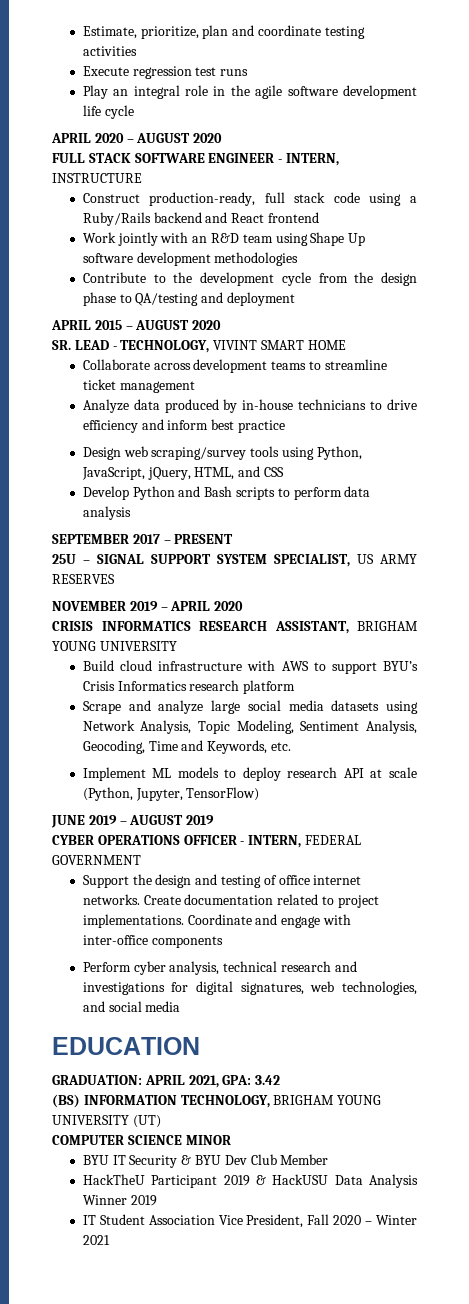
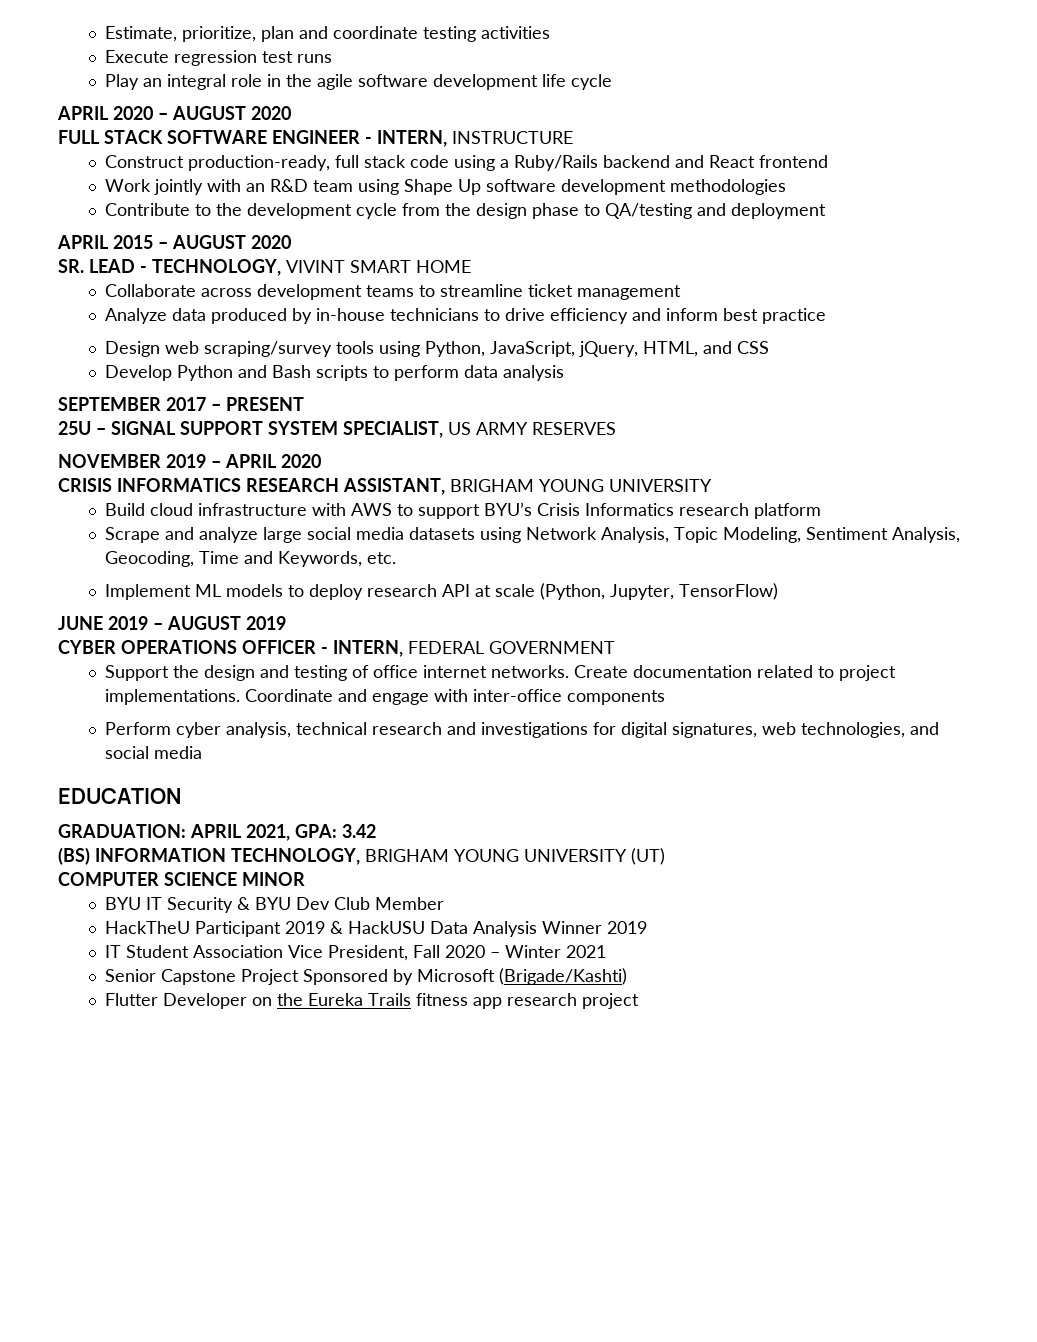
+ Senior Capstone Project Sponsored by Microsoft (Brigade/Kashti)
+ Flutter Developer on the Eureka Trails fitness app research project

